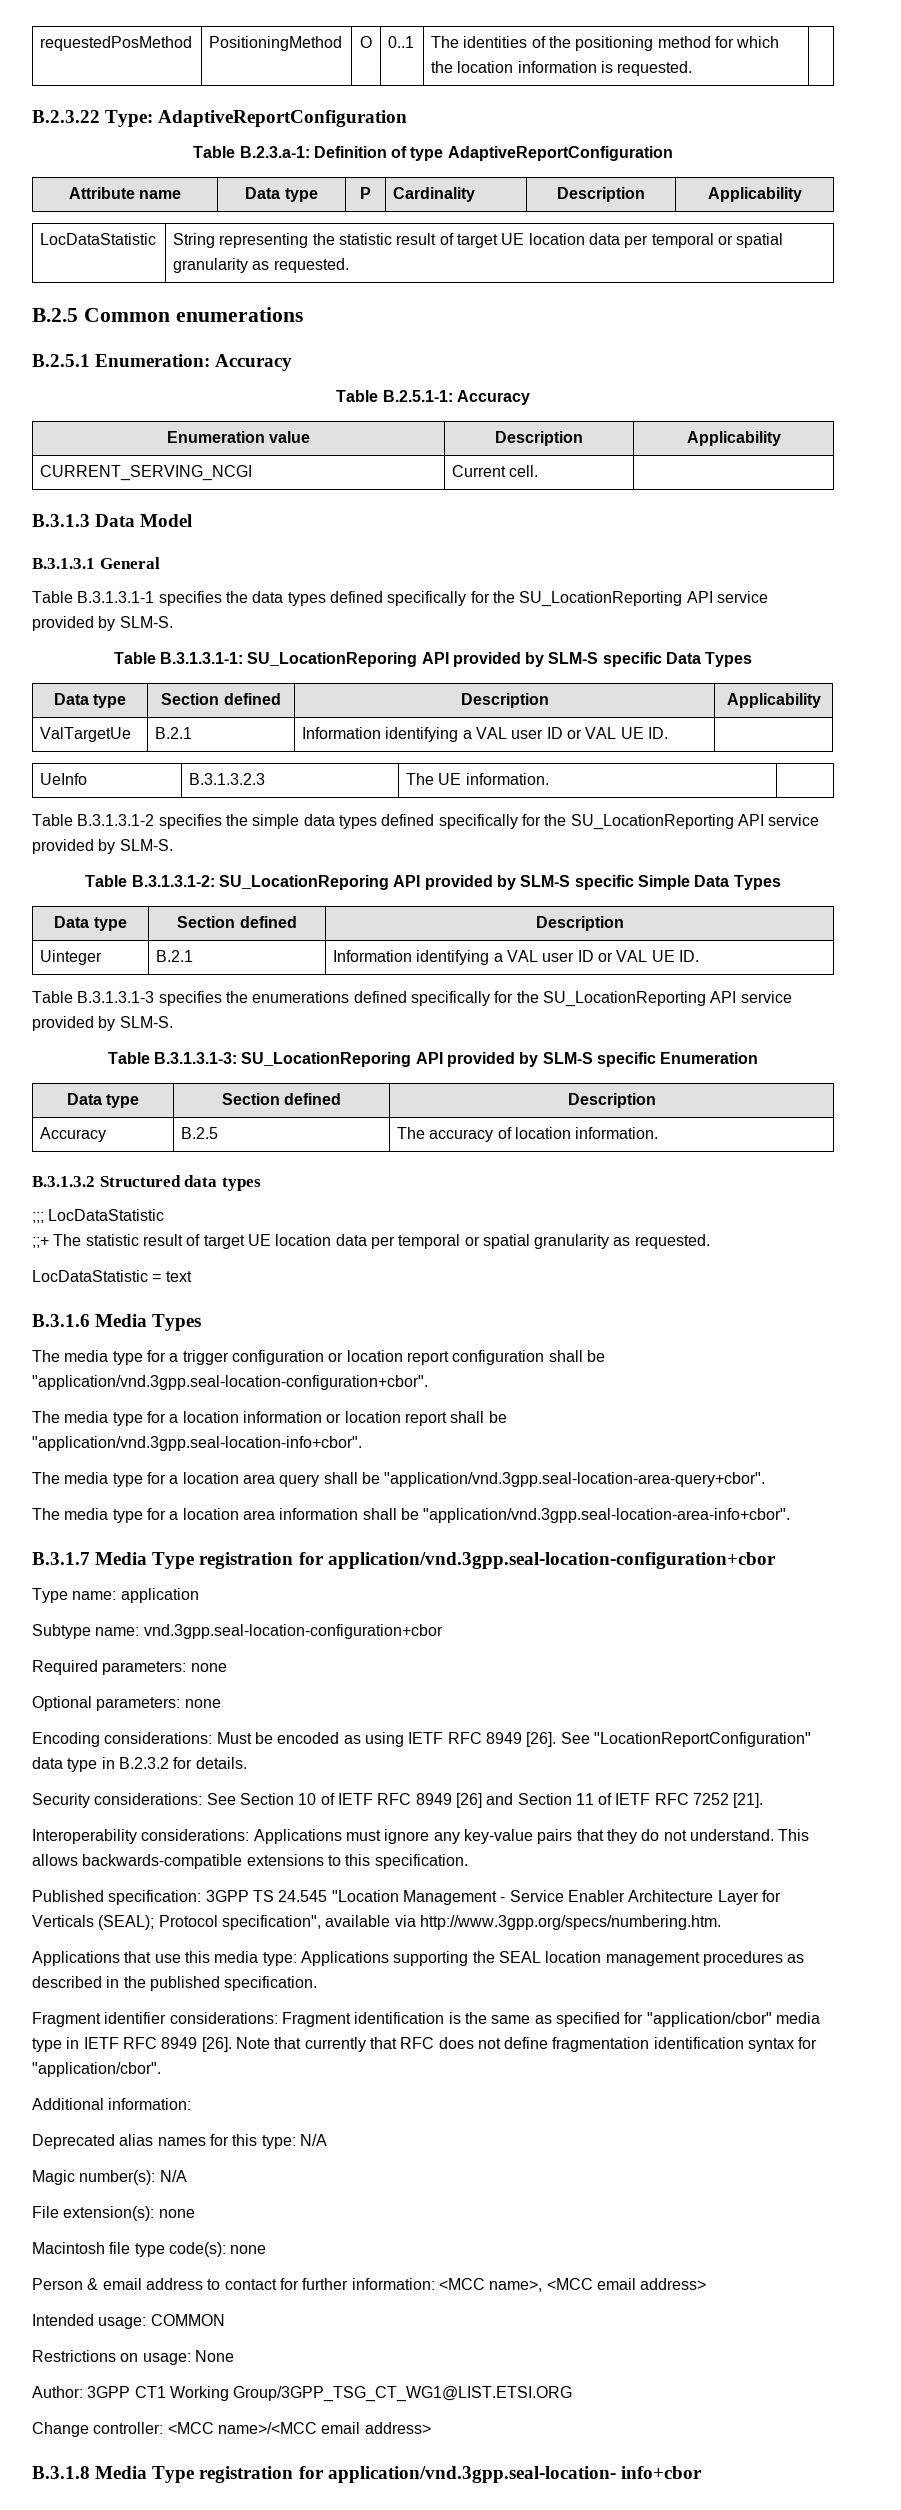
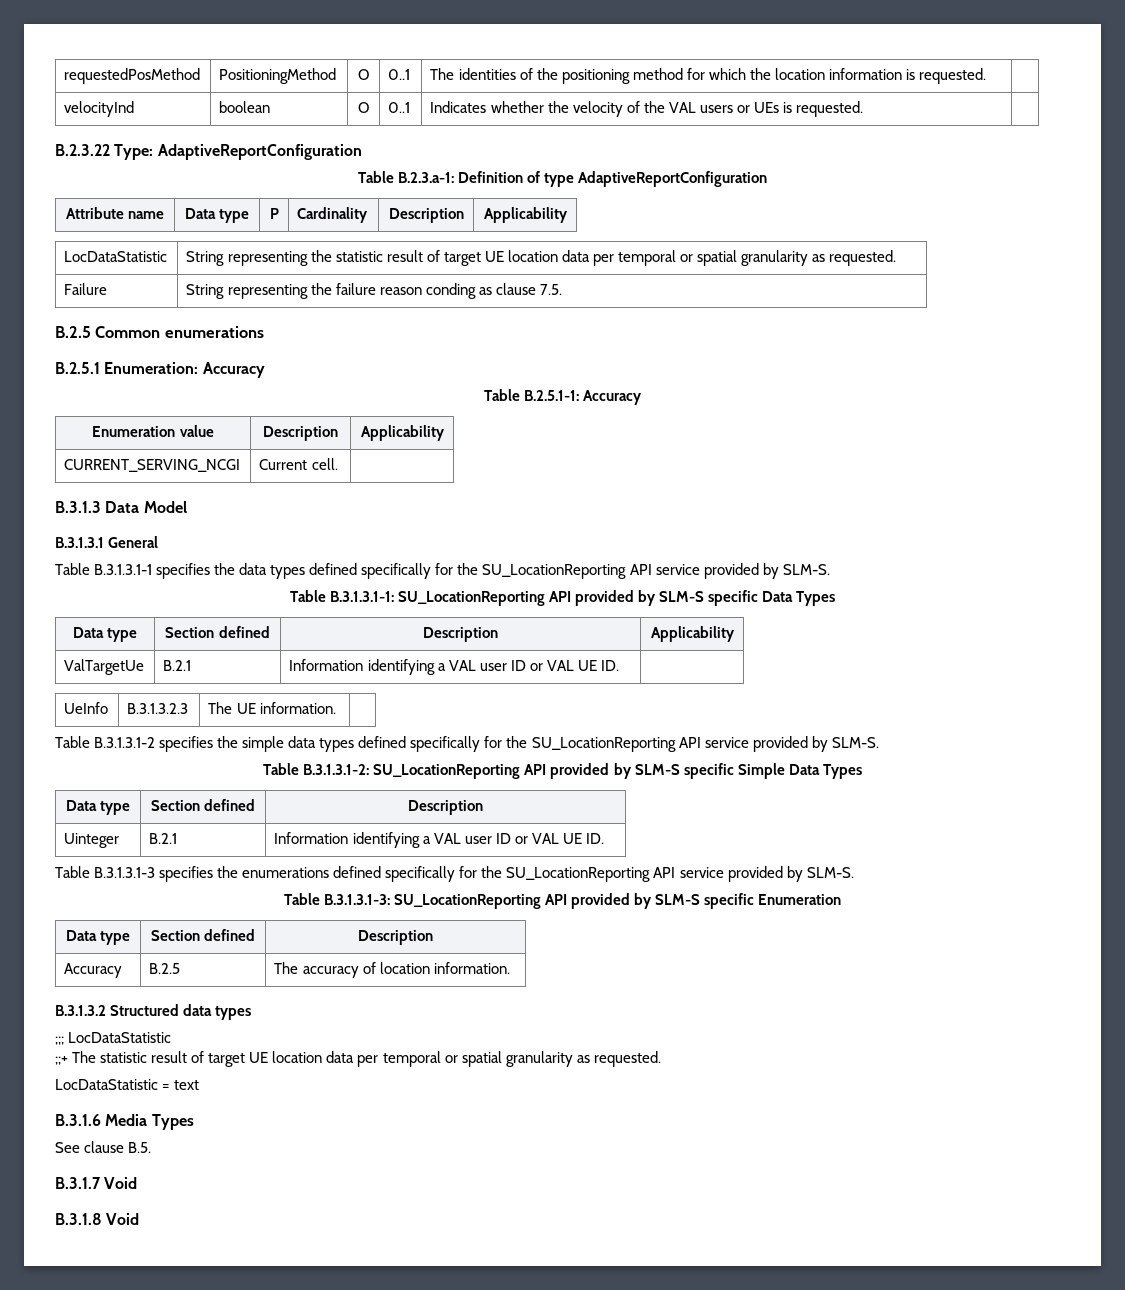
+ velocityInd | boolean | O | 0..1 | Indicates whether the velocity of the VAL users or UEs is requested. |
+ Failure | String representing the failure reason conding as clause 7.5.
- Table B.3.1.3.1-1: SU_LocationReporing API provided by SLM-S specific Data Types
+ Table B.3.1.3.1-1: SU_LocationReporting API provided by SLM-S specific Data Types
- Table B.3.1.3.1-2: SU_LocationReporing API provided by SLM-S specific Simple Data Types
+ Table B.3.1.3.1-2: SU_LocationReporting API provided by SLM-S specific Simple Data Types
- Table B.3.1.3.1-3: SU_LocationReporing API provided by SLM-S specific Enumeration
+ Table B.3.1.3.1-3: SU_LocationReporting API provided by SLM-S specific Enumeration
- The media type for a trigger configuration or location report configuration shall be "application/vnd.3gpp.seal-location-configuration+cbor".
- The media type for a location information or location report shall be "application/vnd.3gpp.seal-location-info+cbor".
- The media type for a location area query shall be "application/vnd.3gpp.seal-location-area-query+cbor".
- The media type for a location area information shall be "application/vnd.3gpp.seal-location-area-info+cbor".
- B.3.1.7 Media Type registration for application/vnd.3gpp.seal-location-configuration+cbor
- Type name: application
- Subtype name: vnd.3gpp.seal-location-configuration+cbor
- Required parameters: none
- Optional parameters: none
- Encoding considerations: Must be encoded as using IETF RFC 8949 [26]. See "LocationReportConfiguration" data type in B.2.3.2 for details.
- Security considerations: See Section 10 of IETF RFC 8949 [26] and Section 11 of IETF RFC 7252 [21].
- Interoperability considerations: Applications must ignore any key-value pairs that they do not understand. This allows backwards-compatible extensions to this specification.
- Published specification: 3GPP TS 24.545 "Location Management - Service Enabler Architecture Layer for Verticals (SEAL); Protocol specification", available via http://www.3gpp.org/specs/numbering.htm.
- Applications that use this media type: Applications supporting the SEAL location management procedures as described in the published specification.
- Fragment identifier considerations: Fragment identification is the same as specified for "application/cbor" media type in IETF RFC 8949 [26]. Note that currently that RFC does not define fragmentation identification syntax for "application/cbor".
- Additional information:
- Deprecated alias names for this type: N/A
- Magic number(s): N/A
- File extension(s): none
- Macintosh file type code(s): none
- Person & email address to contact for further information: <MCC name>, <MCC email address>
- Intended usage: COMMON
- Restrictions on usage: None
- Author: 3GPP CT1 Working Group/3GPP_TSG_CT_WG1@LIST.ETSI.ORG
- Change controller: <MCC name>/<MCC email address>
- B.3.1.8 Media Type registration for application/vnd.3gpp.seal-location- info+cbor
+ See clause B.5.
+ B.3.1.7 Void
+ B.3.1.8 Void

